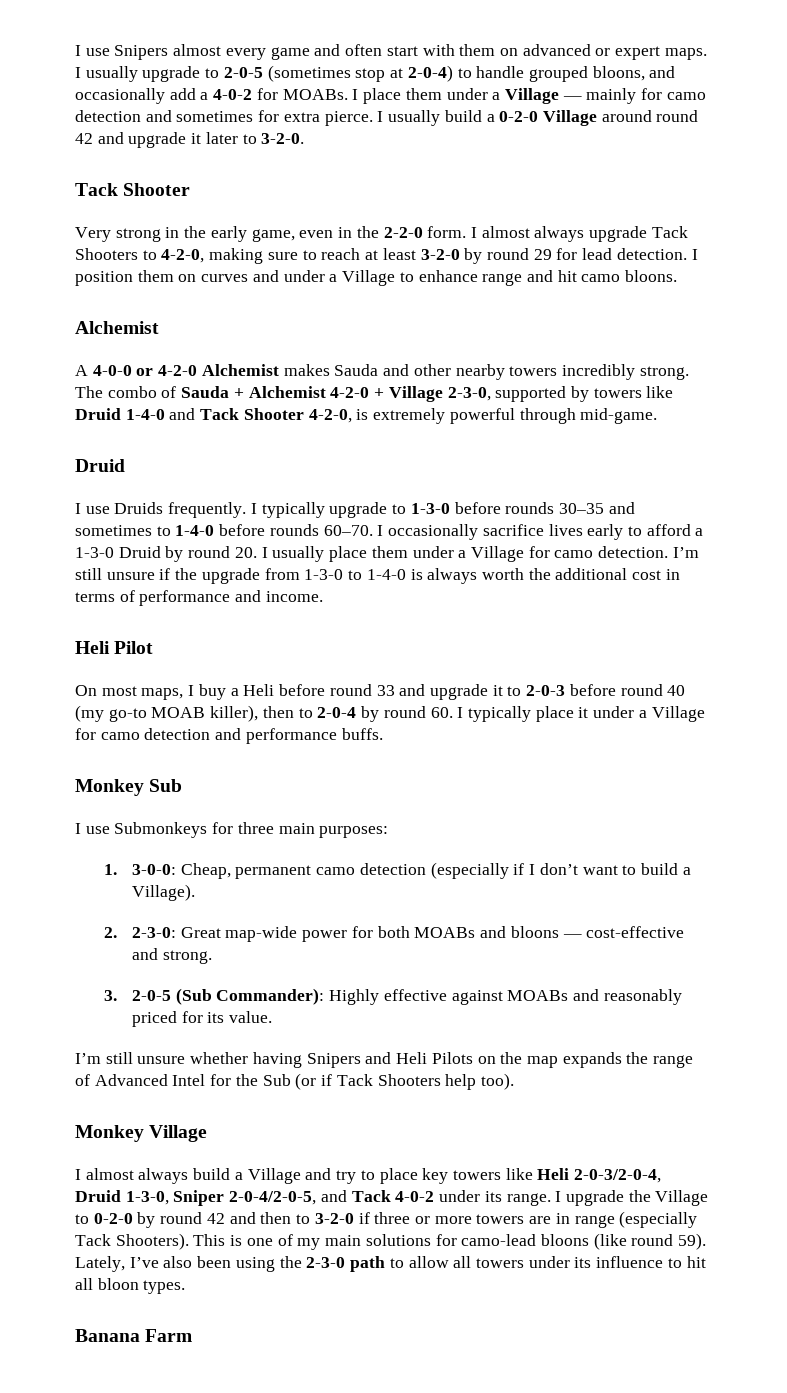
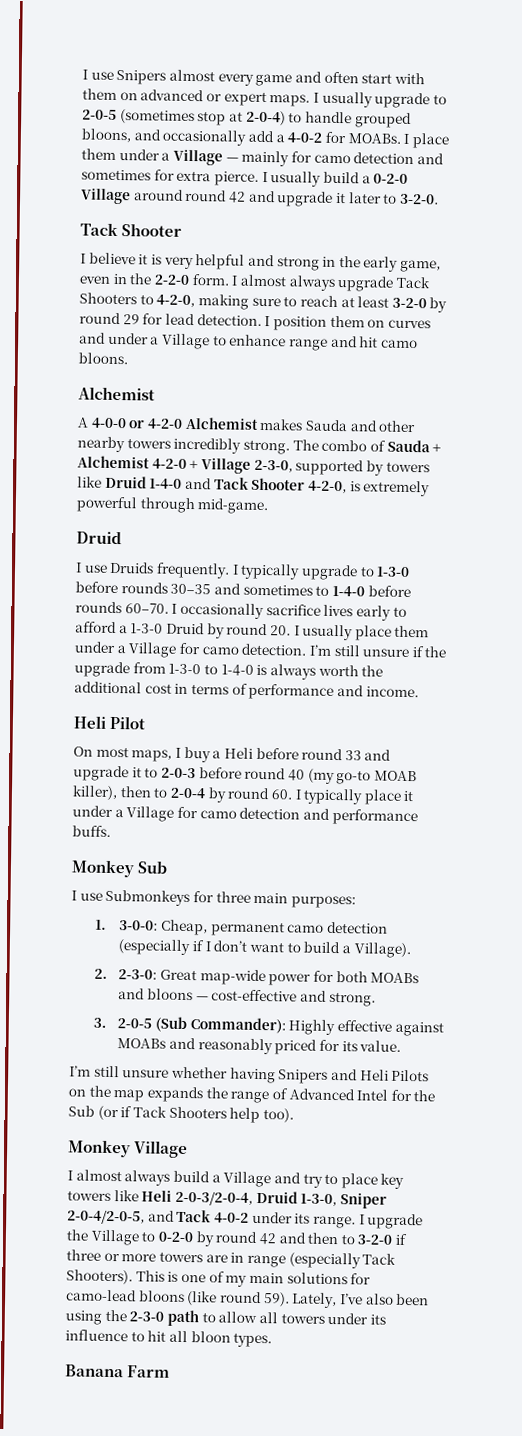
- Very strong in the early game, even in the 2-2-0 form.
+ I believe it is very helpful and strong in the early game, even in the 2-2-0 form.

